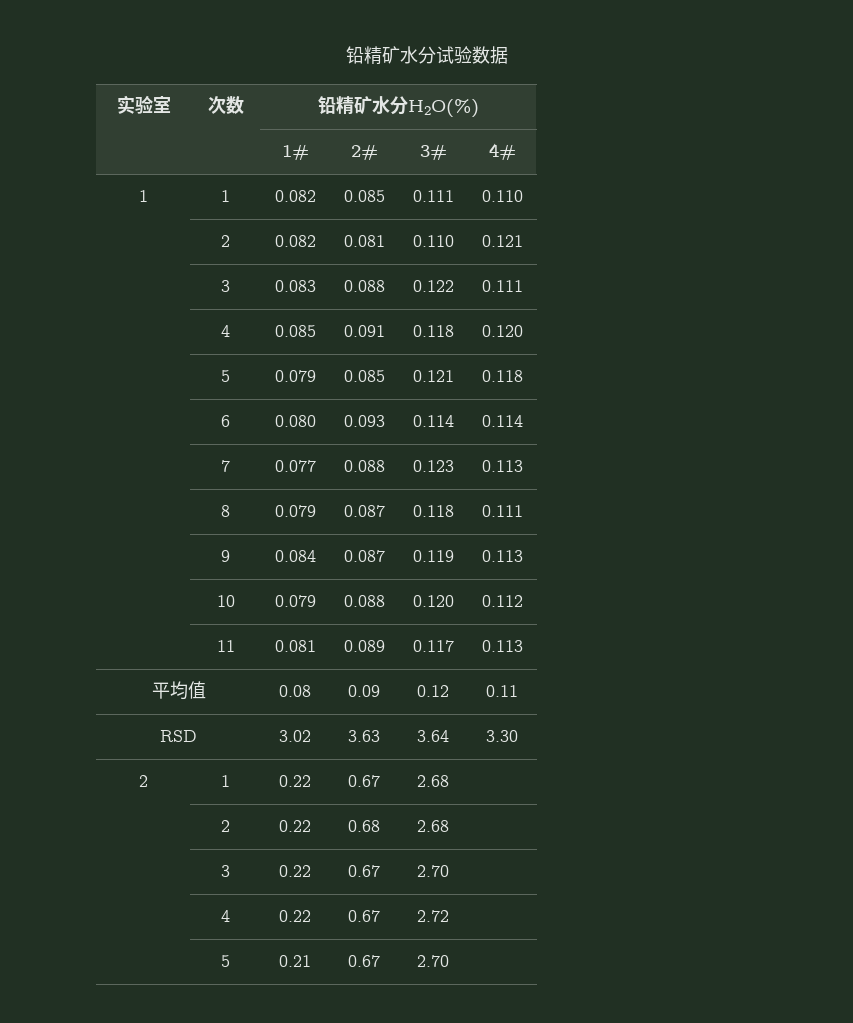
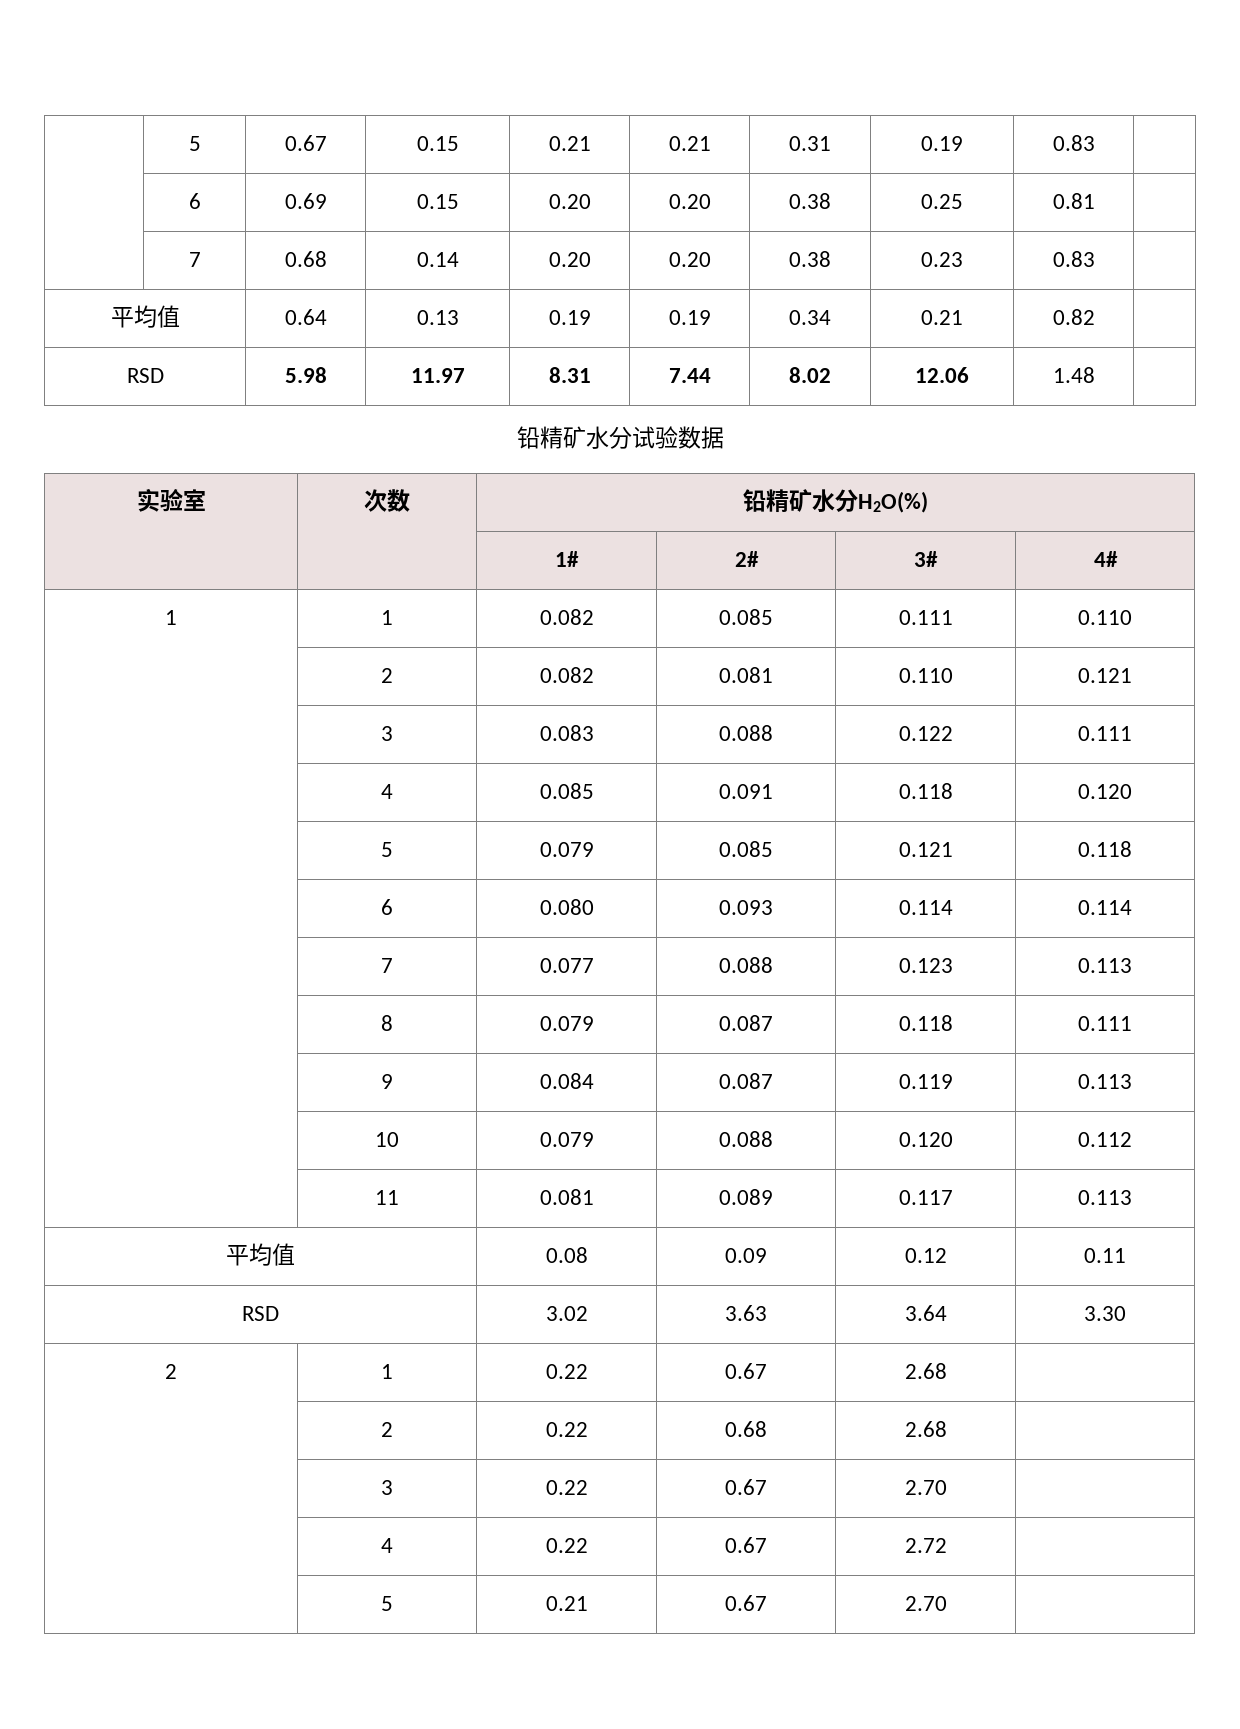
+ | 5 | 0.67 | 0.15 | 0.21 | 0.21 | 0.31 | 0.19 | 0.83 |
+ | 6 | 0.69 | 0.15 | 0.20 | 0.20 | 0.38 | 0.25 | 0.81 |
+ | 7 | 0.68 | 0.14 | 0.20 | 0.20 | 0.38 | 0.23 | 0.83 |
+ 平均值 | 0.64 | 0.13 | 0.19 | 0.19 | 0.34 | 0.21 | 0.82 |
+ RSD | 5.98 | 11.97 | 8.31 | 7.44 | 8.02 | 12.06 | 1.48 |

